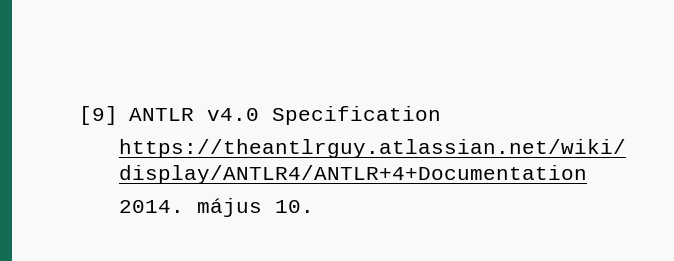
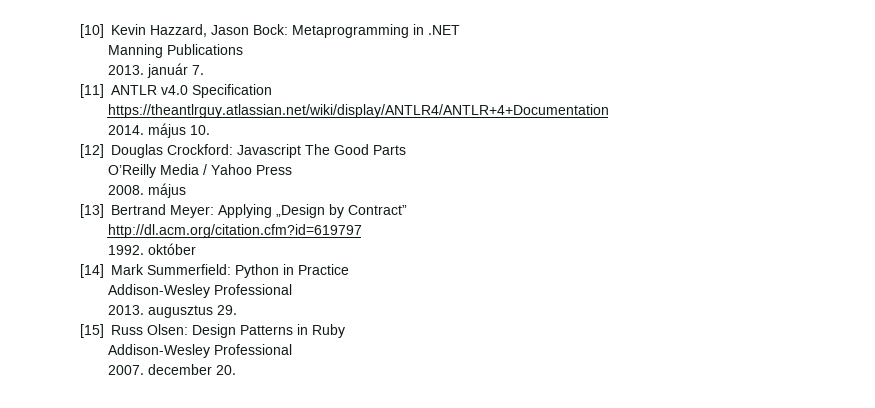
- [9] ANTLR v4.0 Specification
+ [10] Kevin Hazzard, Jason Bock: Metaprogramming in .NET
+ Manning Publications
+ 2013. január 7.
+ [11] ANTLR v4.0 Specification
+ [12] Douglas Crockford: Javascript The Good Parts
+ O’Reilly Media / Yahoo Press
+ 2008. május
+ [13] Bertrand Meyer: Applying „Design by Contract”
+ http://dl.acm.org/citation.cfm?id=619797
+ 1992. október
+ [14] Mark Summerfield: Python in Practice
+ Addison-Wesley Professional
+ 2013. augusztus 29.
+ [15] Russ Olsen: Design Patterns in Ruby
+ Addison-Wesley Professional
+ 2007. december 20.

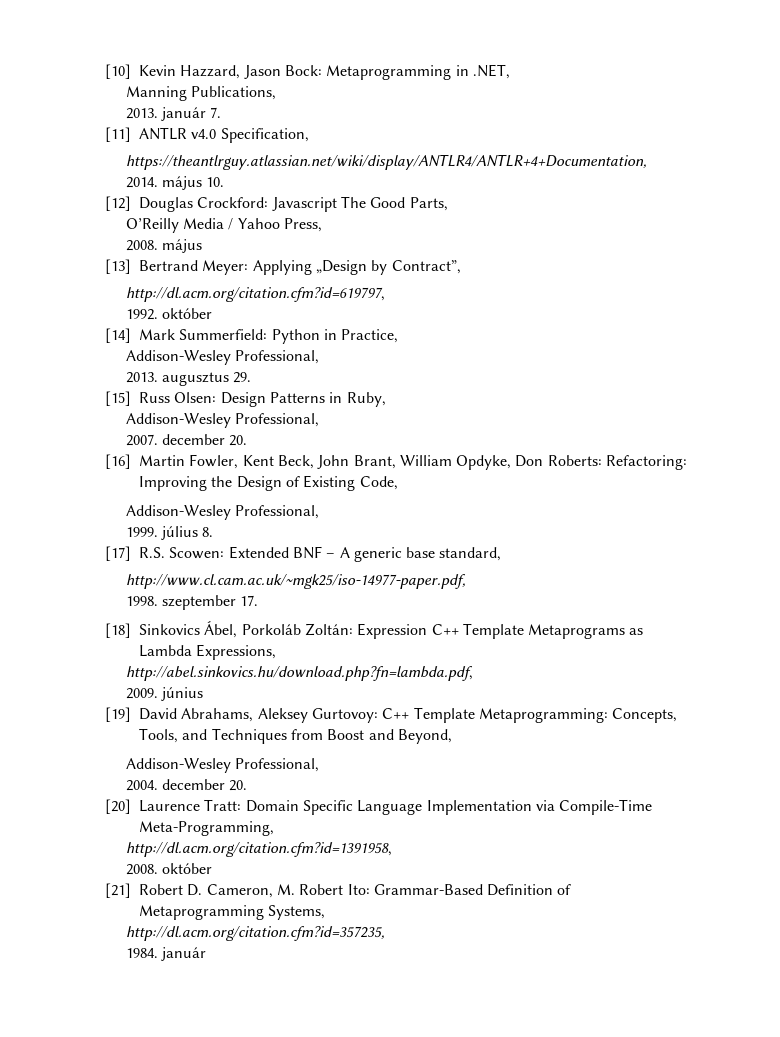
- [10] Kevin Hazzard, Jason Bock: Metaprogramming in .NET
+ [10] Kevin Hazzard, Jason Bock: Metaprogramming in .NET,
- Manning Publications
+ Manning Publications,
- [11] ANTLR v4.0 Specification
- https://theantlrguy.atlassian.net/wiki/display/ANTLR4/ANTLR+4+Documentation
+ [11] ANTLR v4.0 Specification,
+ https://theantlrguy.atlassian.net/wiki/display/ANTLR4/ANTLR+4+Documentation,
- [12] Douglas Crockford: Javascript The Good Parts
+ [12] Douglas Crockford: Javascript The Good Parts,
- O’Reilly Media / Yahoo Press
+ O’Reilly Media / Yahoo Press,
- [13] Bertrand Meyer: Applying „Design by Contract”
- http://dl.acm.org/citation.cfm?id=619797
+ [13] Bertrand Meyer: Applying „Design by Contract”,
+ http://dl.acm.org/citation.cfm?id=619797,
- [14] Mark Summerfield: Python in Practice
- Addison-Wesley Professional
+ [14] Mark Summerfield: Python in Practice,
+ Addison-Wesley Professional,
- [15] Russ Olsen: Design Patterns in Ruby
- Addison-Wesley Professional
+ [15] Russ Olsen: Design Patterns in Ruby,
+ Addison-Wesley Professional,
+ [16] Martin Fowler, Kent Beck, John Brant, William Opdyke, Don Roberts: Refactoring: Improving the Design of Existing Code,
+ Addison-Wesley Professional,
+ 1999. július 8.
+ [17] R.S. Scowen: Extended BNF – A generic base standard,
+ http://www.cl.cam.ac.uk/~mgk25/iso-14977-paper.pdf,
+ 1998. szeptember 17.
+ [18] Sinkovics Ábel, Porkoláb Zoltán: Expression C++ Template Metaprograms as Lambda Expressions,
+ http://abel.sinkovics.hu/download.php?fn=lambda.pdf,
+ 2009. június
+ [19] David Abrahams, Aleksey Gurtovoy: C++ Template Metaprogramming: Concepts, Tools, and Techniques from Boost and Beyond,
+ Addison-Wesley Professional,
+ 2004. december 20.
+ [20] Laurence Tratt: Domain Specific Language Implementation via Compile-Time Meta-Programming,
+ http://dl.acm.org/citation.cfm?id=1391958,
+ 2008. október
+ [21] Robert D. Cameron, M. Robert Ito: Grammar-Based Definition of Metaprogramming Systems,
+ http://dl.acm.org/citation.cfm?id=357235,
+ 1984. január

